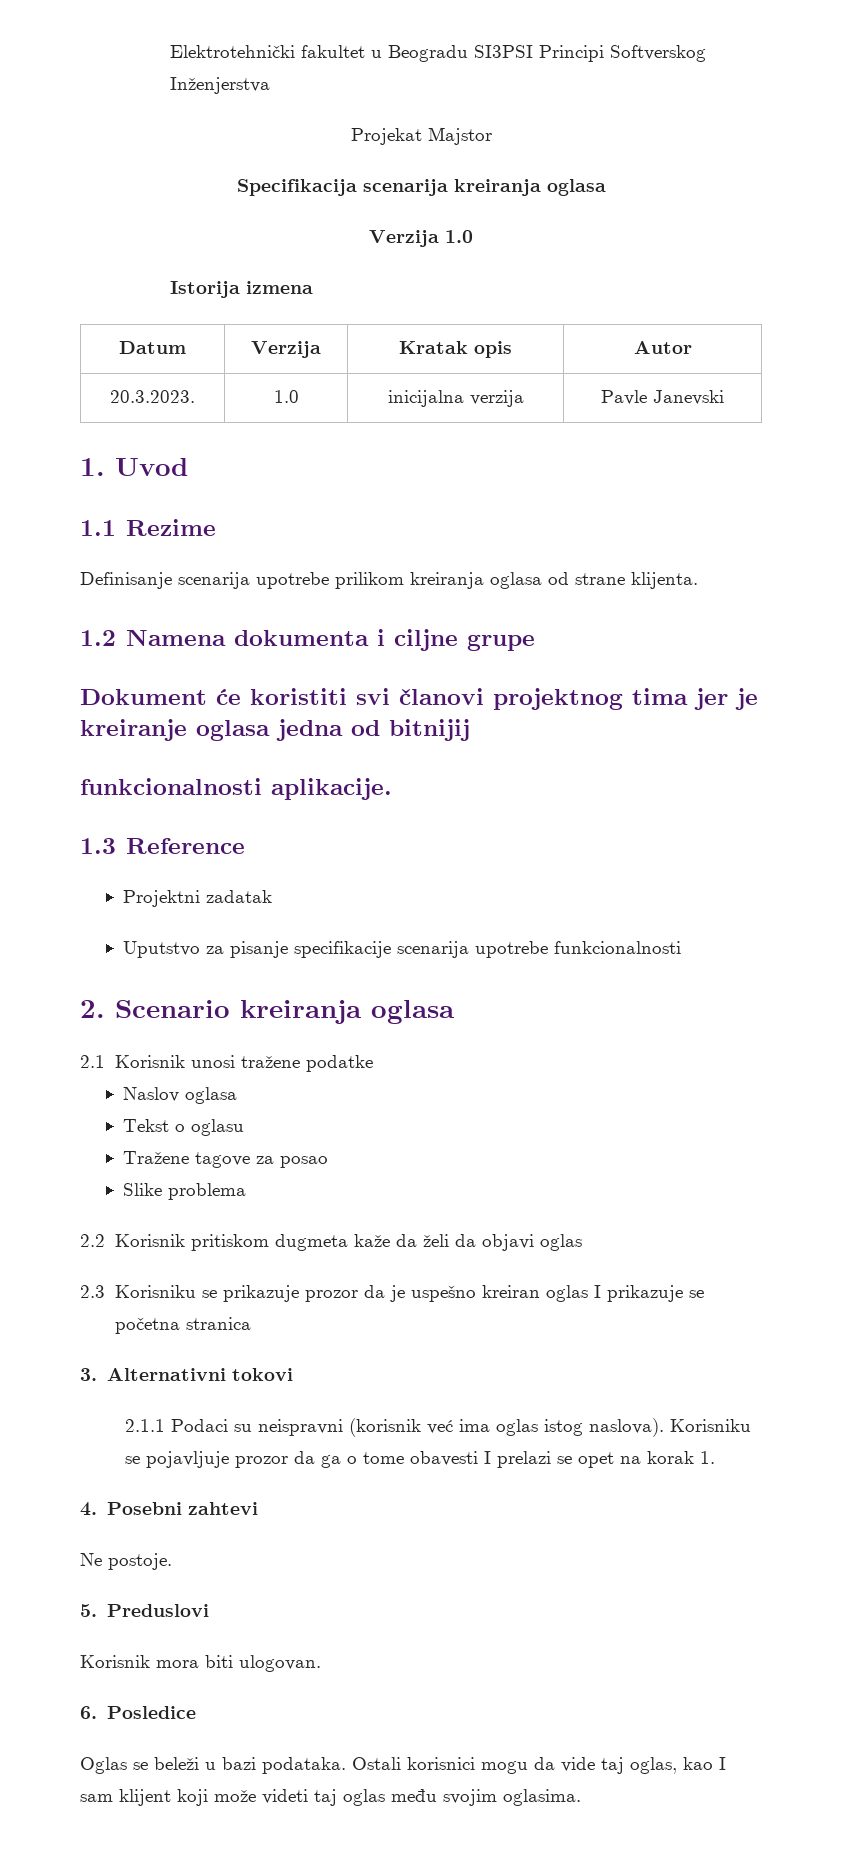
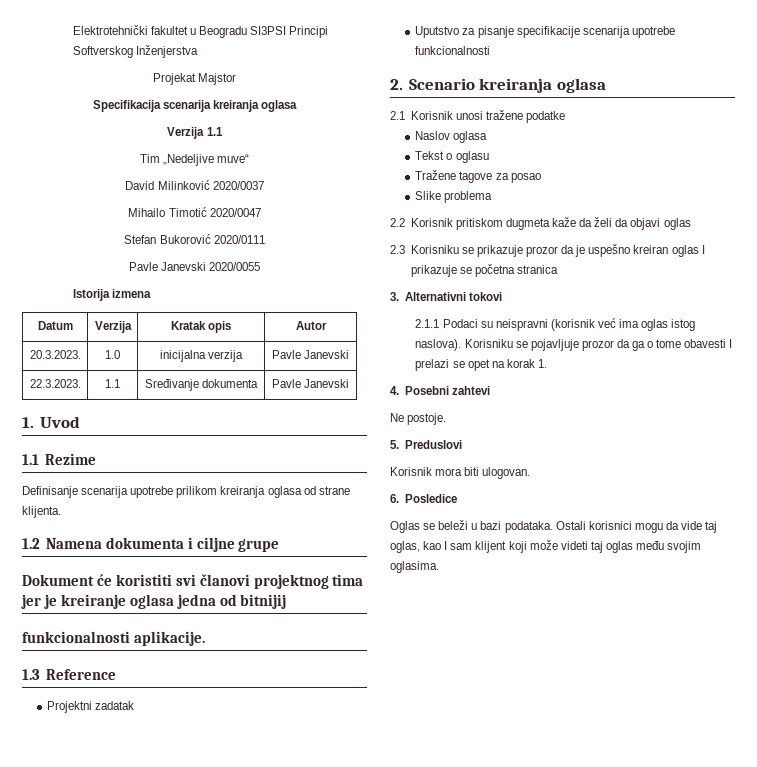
- Verzija 1.0
+ Verzija 1.1
+ Tim „Nedeljive muve“
+ David Milinković 2020/0037
+ Mihailo Timotić 2020/0047
+ Stefan Bukorović 2020/0111
+ Pavle Janevski 2020/0055
+ 22.3.2023. | 1.1 | Sređivanje dokumenta | Pavle Janevski

